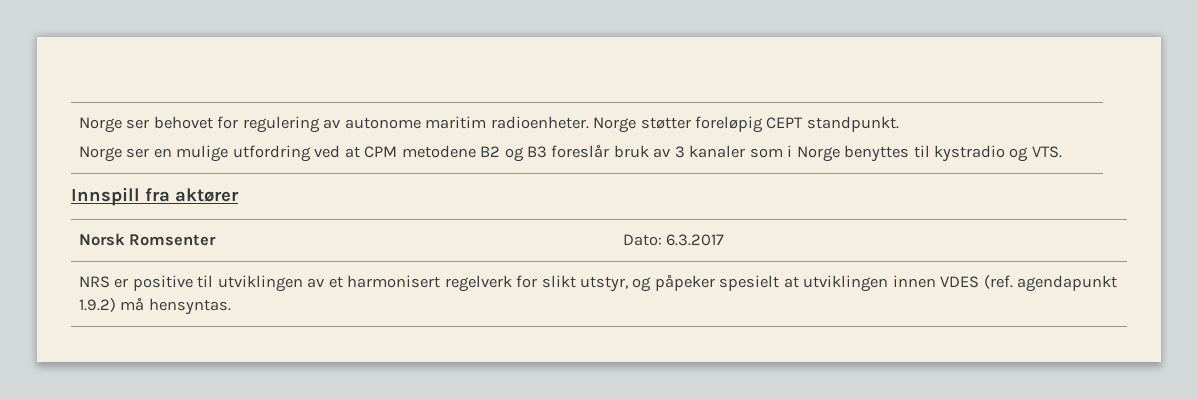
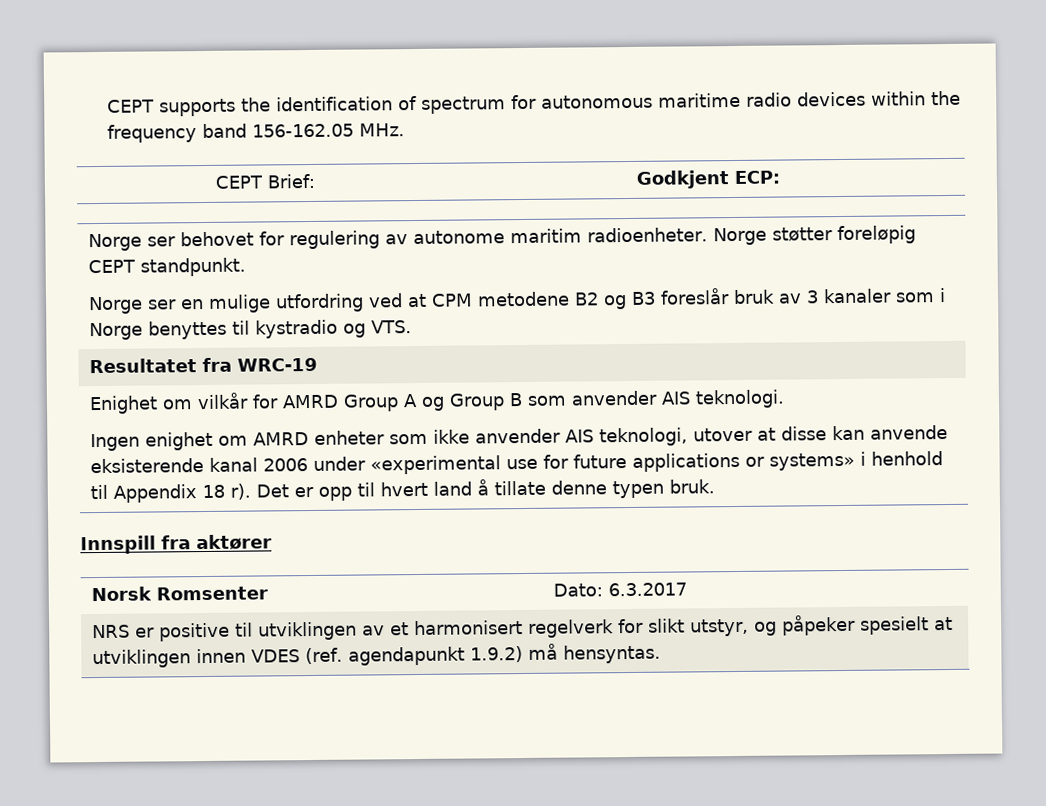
+ CEPT supports the identification of spectrum for autonomous maritime radio devices within the frequency band 156-162.05 MHz.
+ CEPT Brief: | Godkjent ECP:
+ Resultatet fra WRC-19
+ Enighet om vilkår for AMRD Group A og Group B som anvender AIS teknologi.
+ Ingen enighet om AMRD enheter som ikke anvender AIS teknologi, utover at disse kan anvende eksisterende kanal 2006 under «experimental use for future applications or systems» i henhold til Appendix 18 r). Det er opp til hvert land å tillate denne typen bruk.

